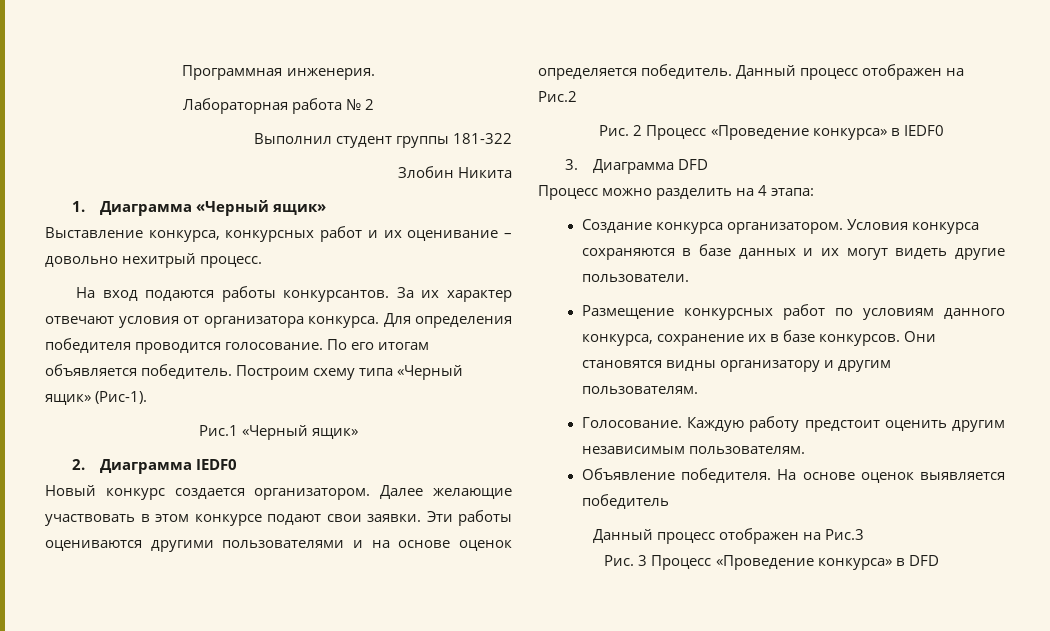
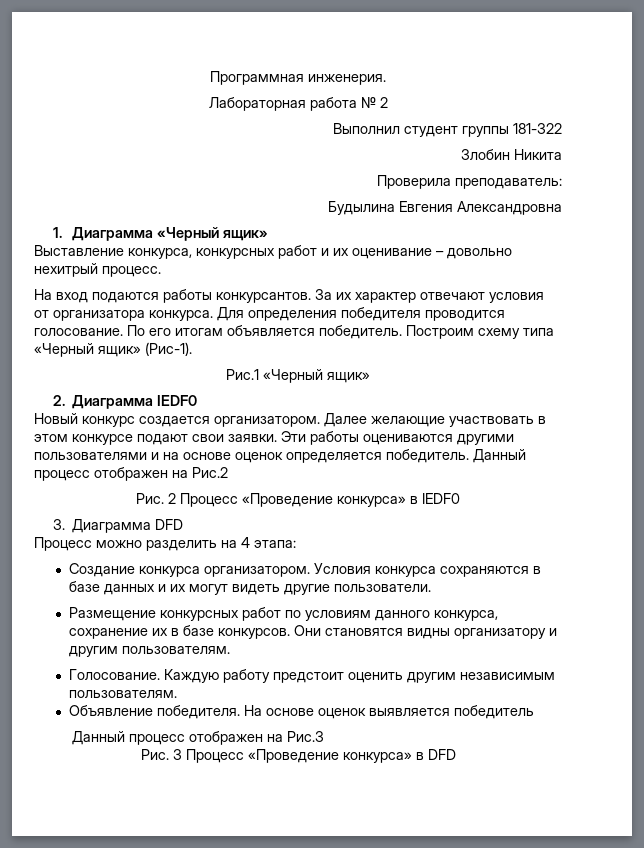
+ Проверила преподаватель:
+ Будылина Евгения Александровна

